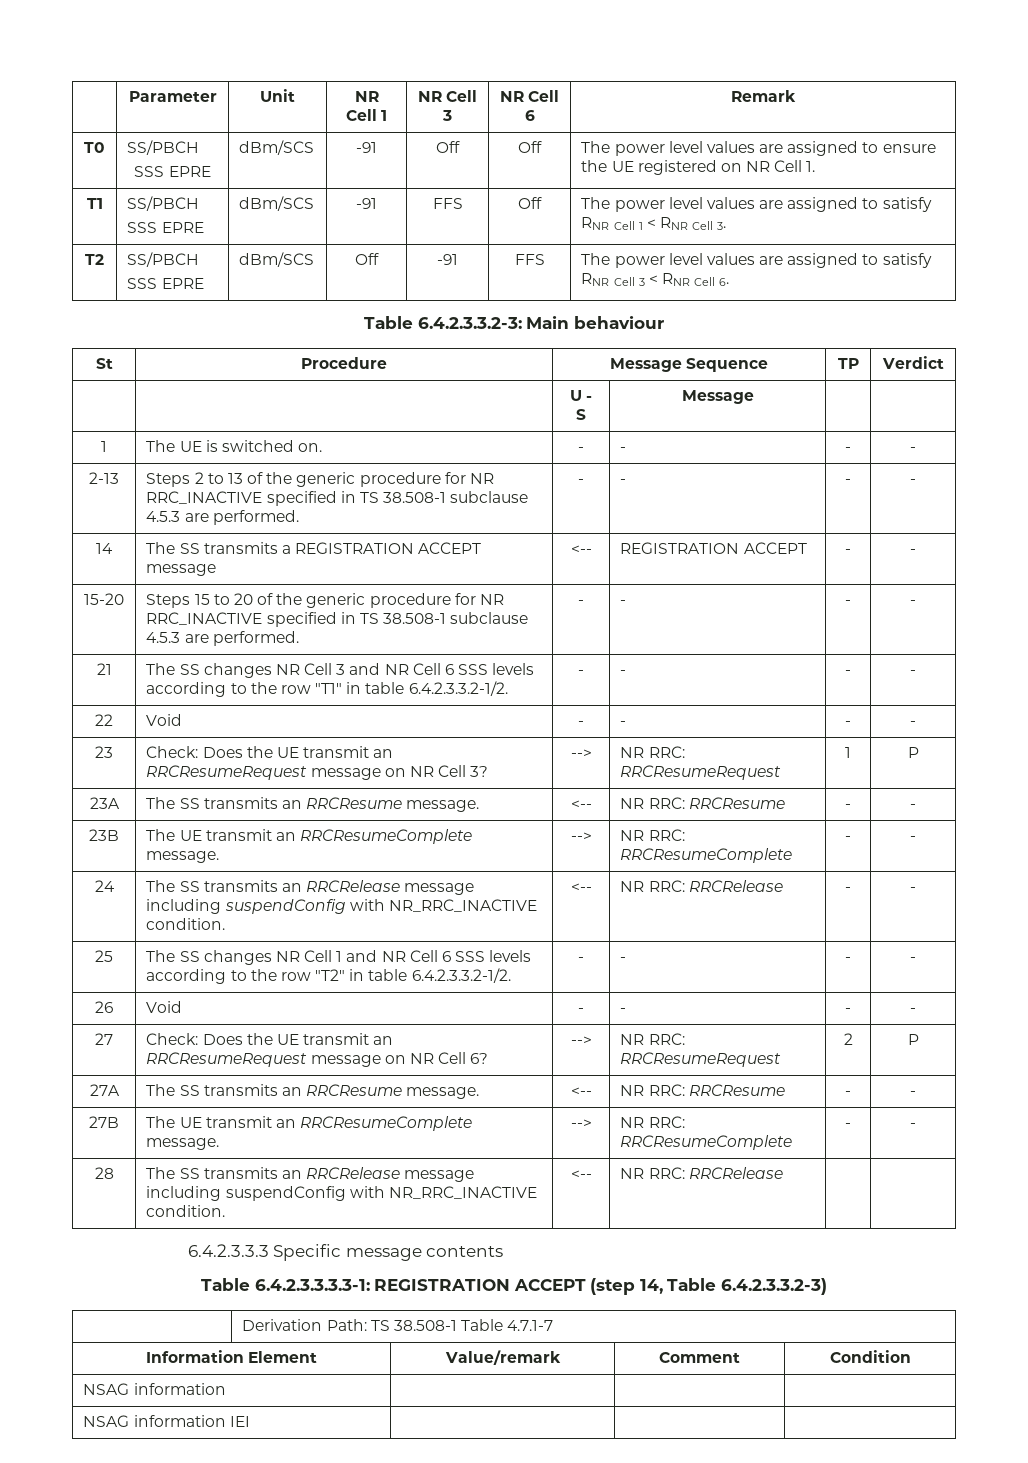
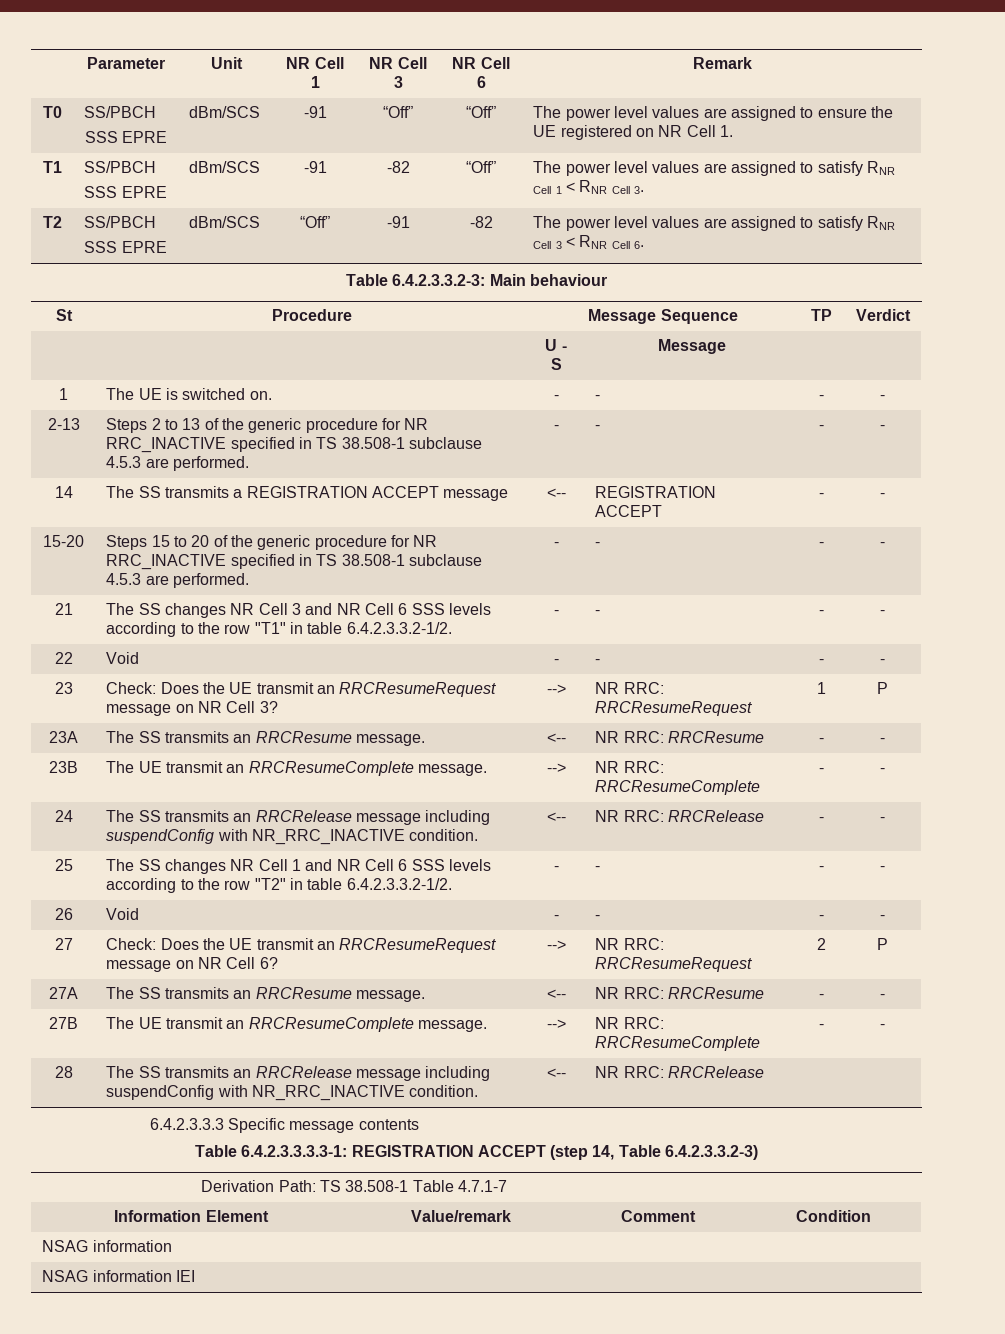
  T0 | SS/PBCH
- SSS EPRE | dBm/SCS | -91 | Off | Off | The power level values are assigned to ensure the UE registered on NR Cell 1.
+ SSS EPRE | dBm/SCS | -91 | “Off” | “Off” | The power level values are assigned to ensure the UE registered on NR Cell 1.
  T1 | SS/PBCH
- SSS EPRE | dBm/SCS | -91 | FFS | Off | The power level values are assigned to satisfy RNR Cell 1 < RNR Cell 3.
+ SSS EPRE | dBm/SCS | -91 | -82 | “Off” | The power level values are assigned to satisfy RNR Cell 1 < RNR Cell 3.
  T2 | SS/PBCH
- SSS EPRE | dBm/SCS | Off | -91 | FFS | The power level values are assigned to satisfy RNR Cell 3 < RNR Cell 6.
+ SSS EPRE | dBm/SCS | “Off” | -91 | -82 | The power level values are assigned to satisfy RNR Cell 3 < RNR Cell 6.

